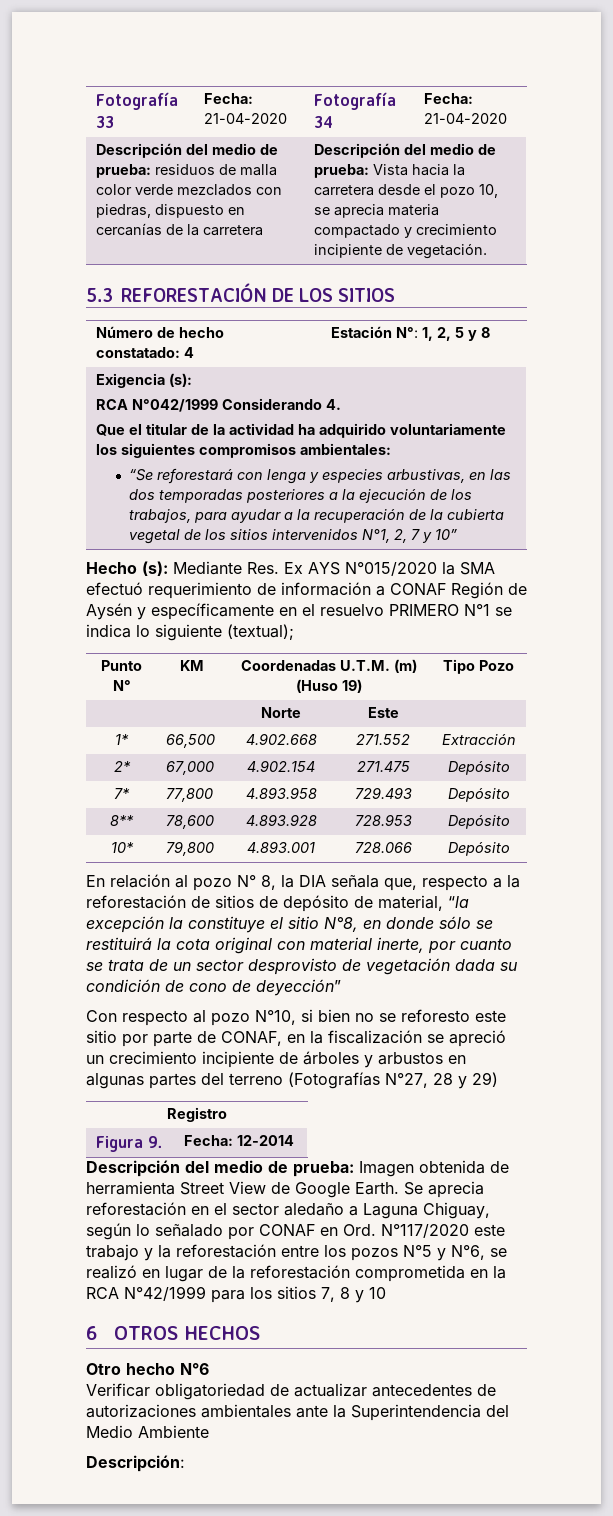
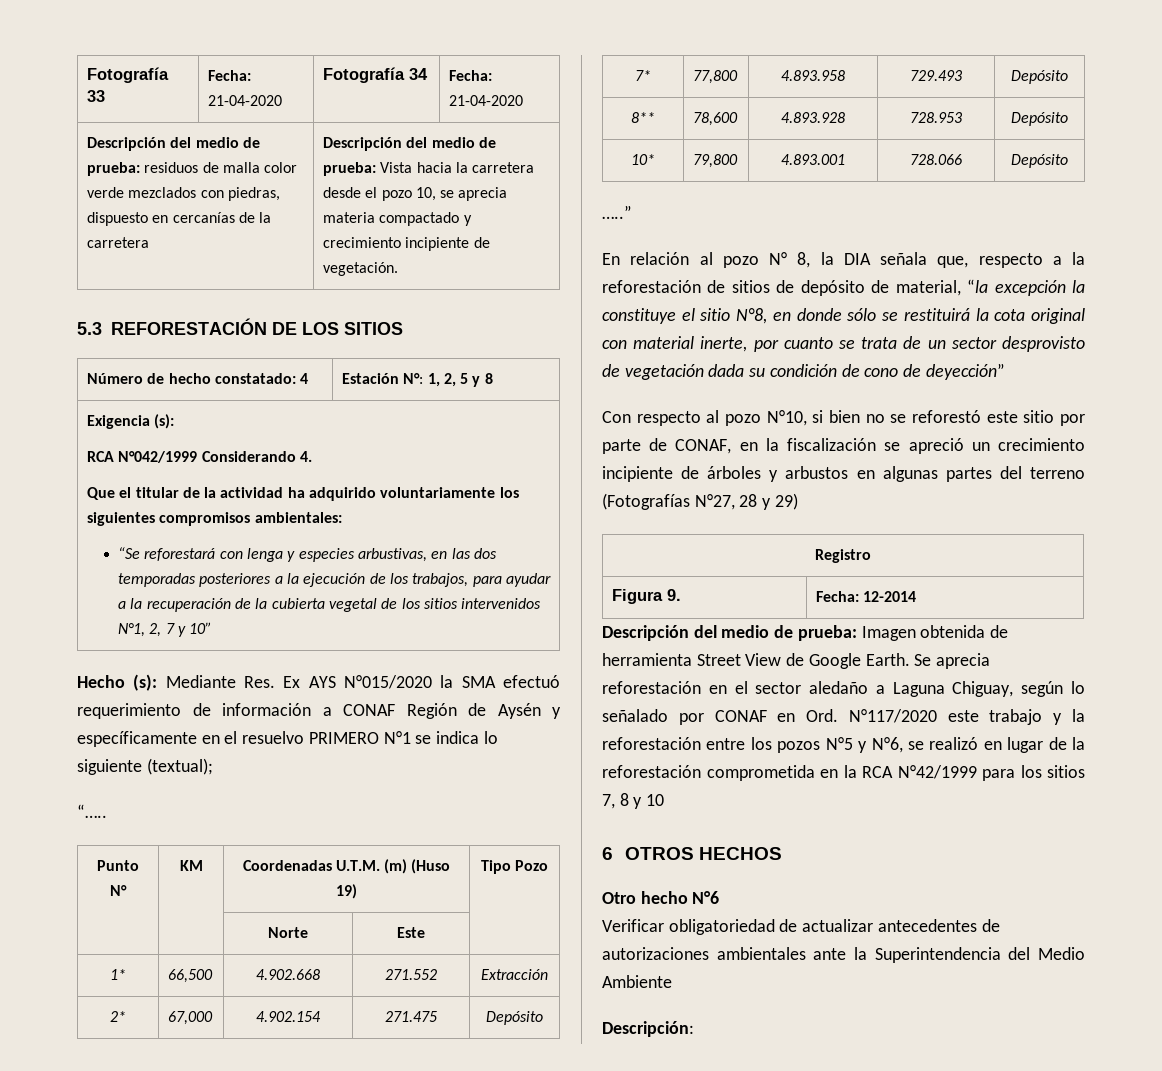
+ “…..
+ …..”
- Con respecto al pozo N°10, si bien no se reforesto este sitio por parte de CONAF, en la fiscalización se apreció un crecimiento incipiente de árboles y arbustos en algunas partes del terreno (Fotografías N°27, 28 y 29)
+ Con respecto al pozo N°10, si bien no se reforestó este sitio por parte de CONAF, en la fiscalización se apreció un crecimiento incipiente de árboles y arbustos en algunas partes del terreno (Fotografías N°27, 28 y 29)

